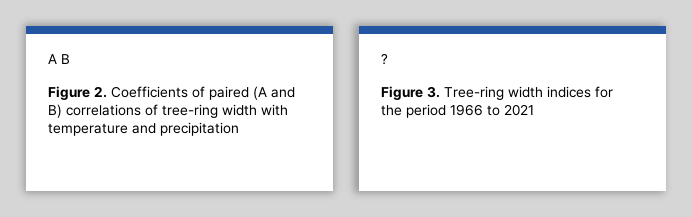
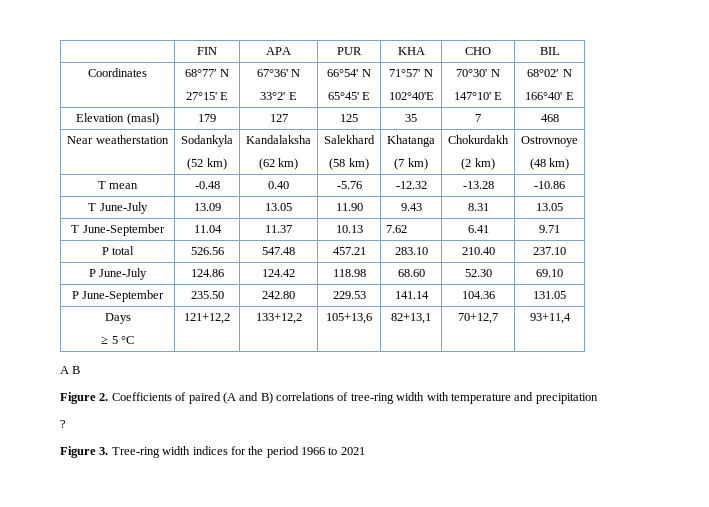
+ | FIN | APA | PUR | KHA | CHO | BIL
+ Coordinates | 68°77′ N
+ 27°15' E | 67°36' N
+ 33°2' E | 66°54' N
+ 65°45' E | 71°57' N
+ 102°40'E | 70°30' N
+ 147°10' E | 68°02′ N
+ 166°40' E
+ Elevation (masl) | 179 | 127 | 125 | 35 | 7 | 468
+ Near weatherstation | Sodankyla
+ (52 km) | Kandalaksha
+ (62 km) | Salekhard
+ (58 km) | Khatanga
+ (7 km) | Chokurdakh
+ (2 km) | Ostrovnoye
+ (48 km)
+ T mean | -0.48 | 0.40 | -5.76 | -12.32 | -13.28 | -10.86
+ T June-July | 13.09 | 13.05 | 11.90 | 9.43 | 8.31 | 13.05
+ T June-September | 11.04 | 11.37 | 10.13 | 7.62 | 6.41 | 9.71
+ P total | 526.56 | 547.48 | 457.21 | 283.10 | 210.40 | 237.10
+ P June-July | 124.86 | 124.42 | 118.98 | 68.60 | 52.30 | 69.10
+ P June-September | 235.50 | 242.80 | 229.53 | 141.14 | 104.36 | 131.05
+ Days
+ ≥ 5 °C | 121+12,2 | 133+12,2 | 105+13,6 | 82+13,1 | 70+12,7 | 93+11,4

